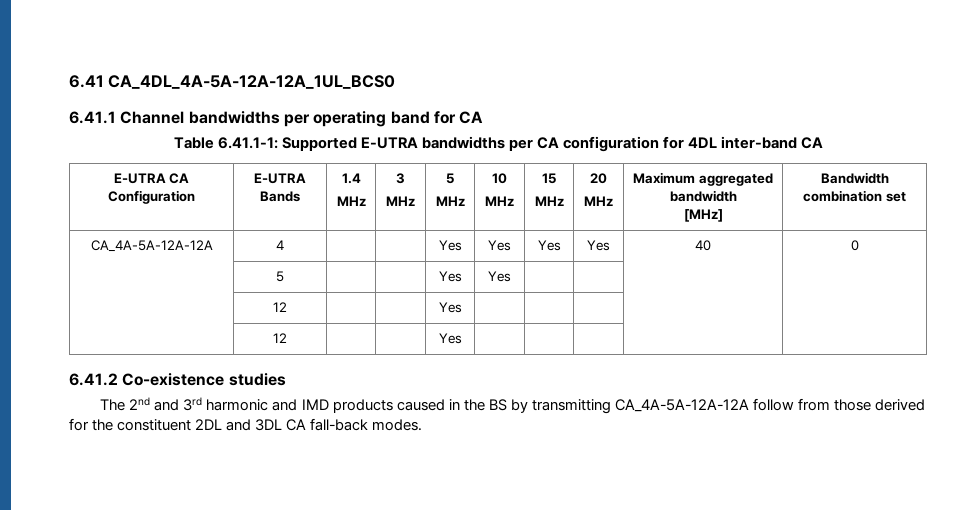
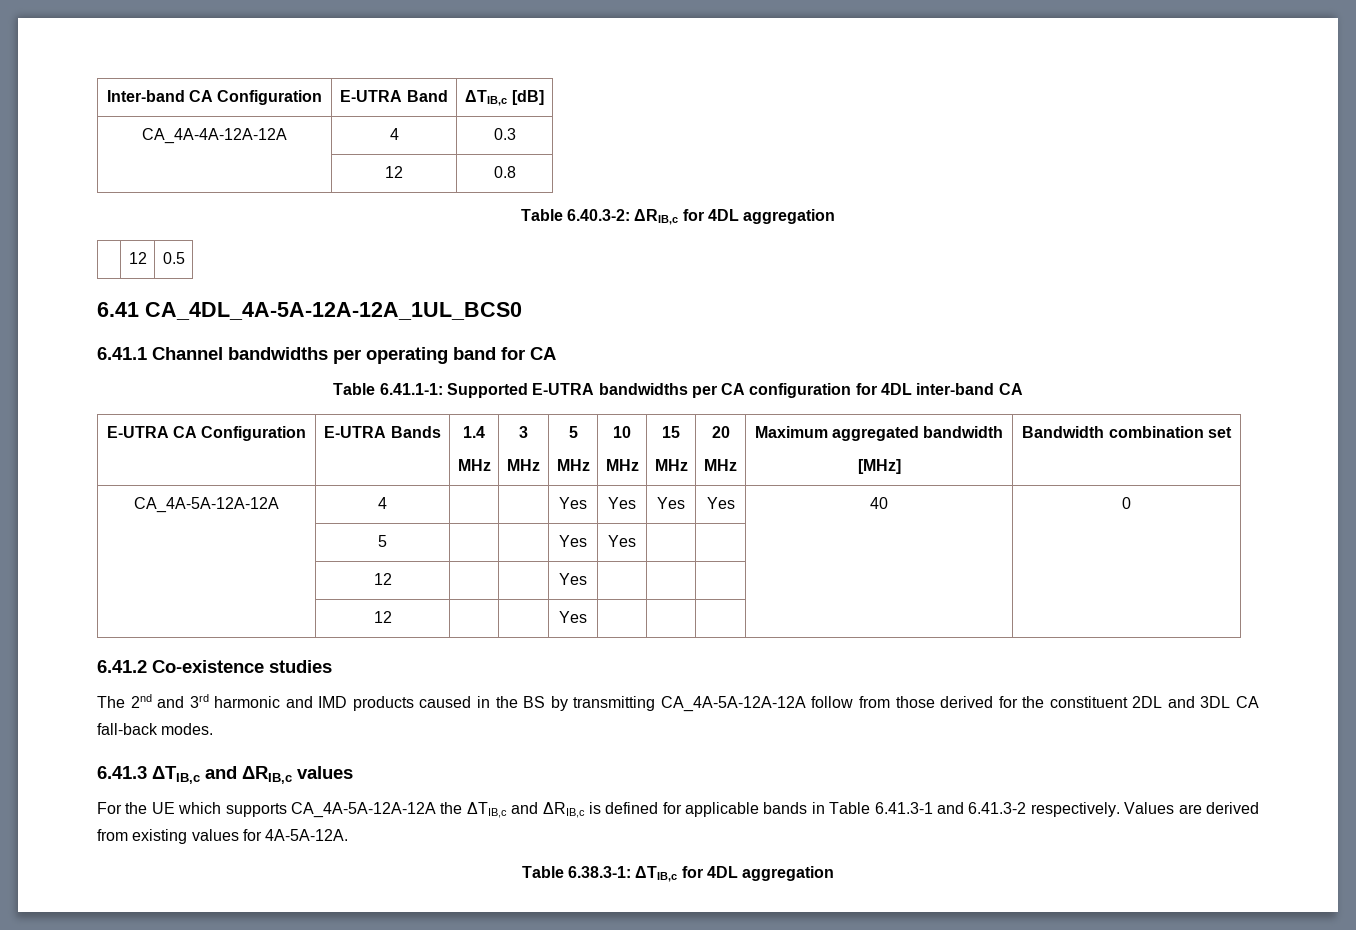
+ Inter-band CA Configuration | E-UTRA Band | ΔTIB,c [dB]
+ CA_4A-4A-12A-12A | 4 | 0.3
+ | 12 | 0.8
+ Table 6.40.3-2: ΔRIB,c for 4DL aggregation
+ | 12 | 0.5
+ 6.41.3 ΔTIB,c and ΔRIB,c values
+ For the UE which supports CA_4A-5A-12A-12A the ΔTIB,c and ΔRIB,c is defined for applicable bands in Table 6.41.3-1 and 6.41.3-2 respectively. Values are derived from existing values for 4A-5A-12A.
+ Table 6.38.3-1: ΔTIB,c for 4DL aggregation

